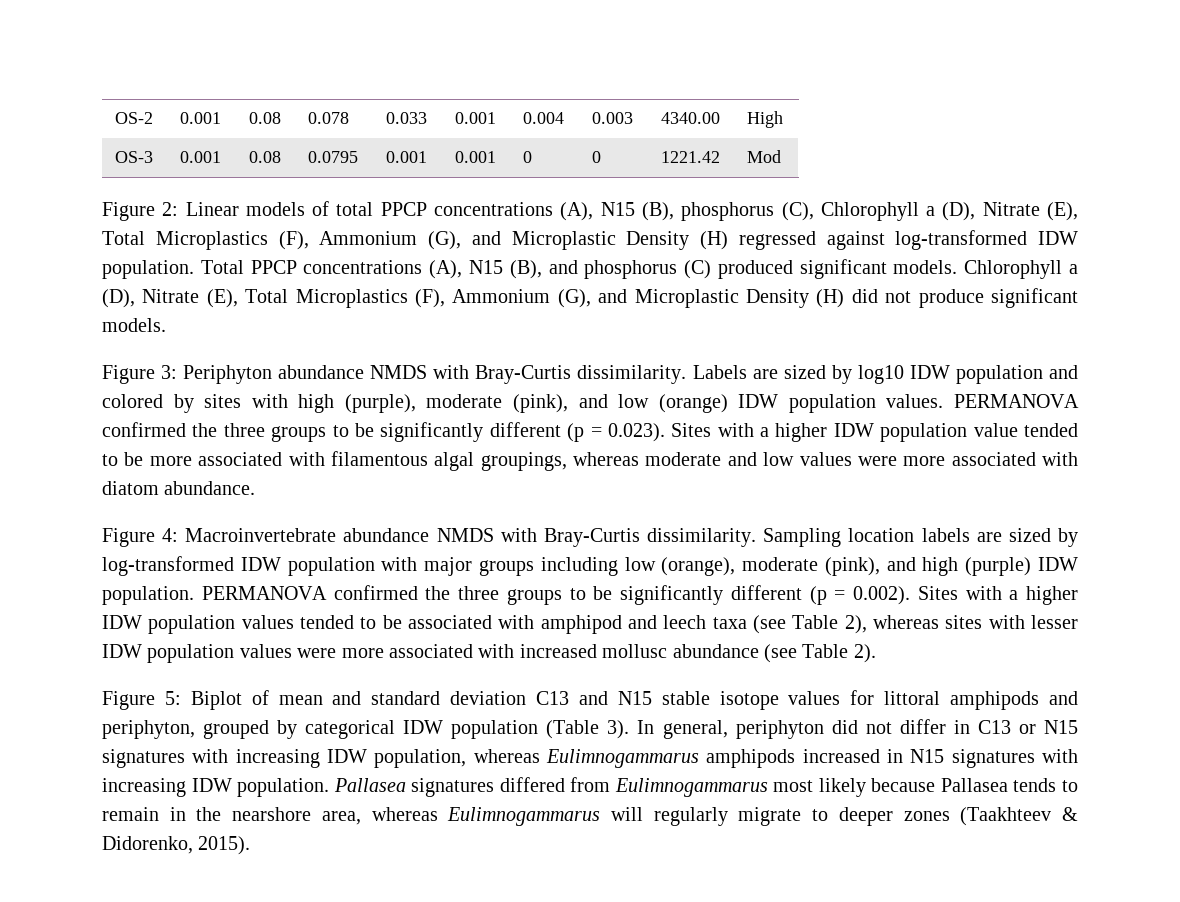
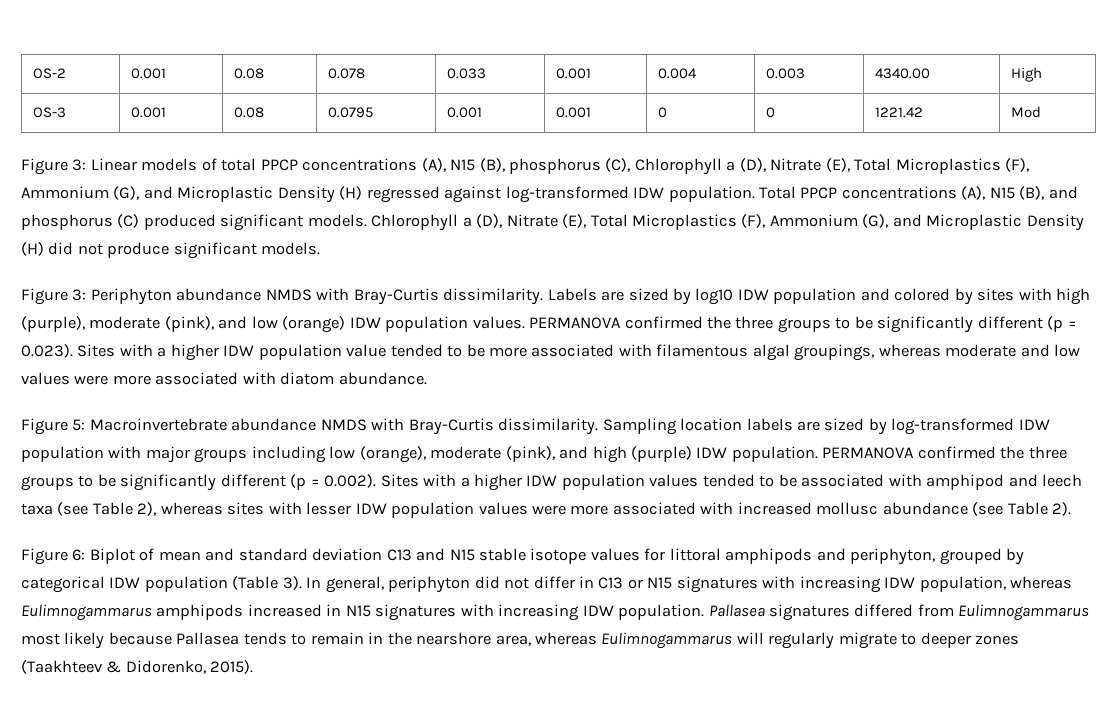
- Figure 2: Linear models of total PPCP concentrations (A), N15 (B), phosphorus (C), Chlorophyll a (D), Nitrate (E), Total Microplastics (F), Ammonium (G), and Microplastic Density (H) regressed against log-transformed IDW population.
+ Figure 3: Linear models of total PPCP concentrations (A), N15 (B), phosphorus (C), Chlorophyll a (D), Nitrate (E), Total Microplastics (F), Ammonium (G), and Microplastic Density (H) regressed against log-transformed IDW population.
- Figure 4: Macroinvertebrate abundance NMDS with Bray-Curtis dissimilarity.
+ Figure 5: Macroinvertebrate abundance NMDS with Bray-Curtis dissimilarity.
- Figure 5: Biplot of mean and standard deviation C13 and N15 stable isotope values for littoral amphipods and periphyton, grouped by categorical IDW population (Table 3).
+ Figure 6: Biplot of mean and standard deviation C13 and N15 stable isotope values for littoral amphipods and periphyton, grouped by categorical IDW population (Table 3).

